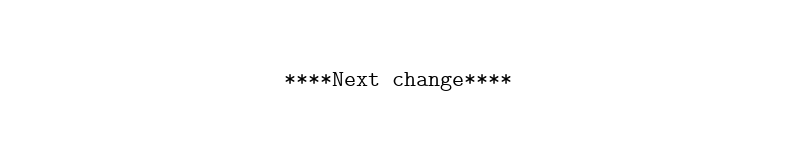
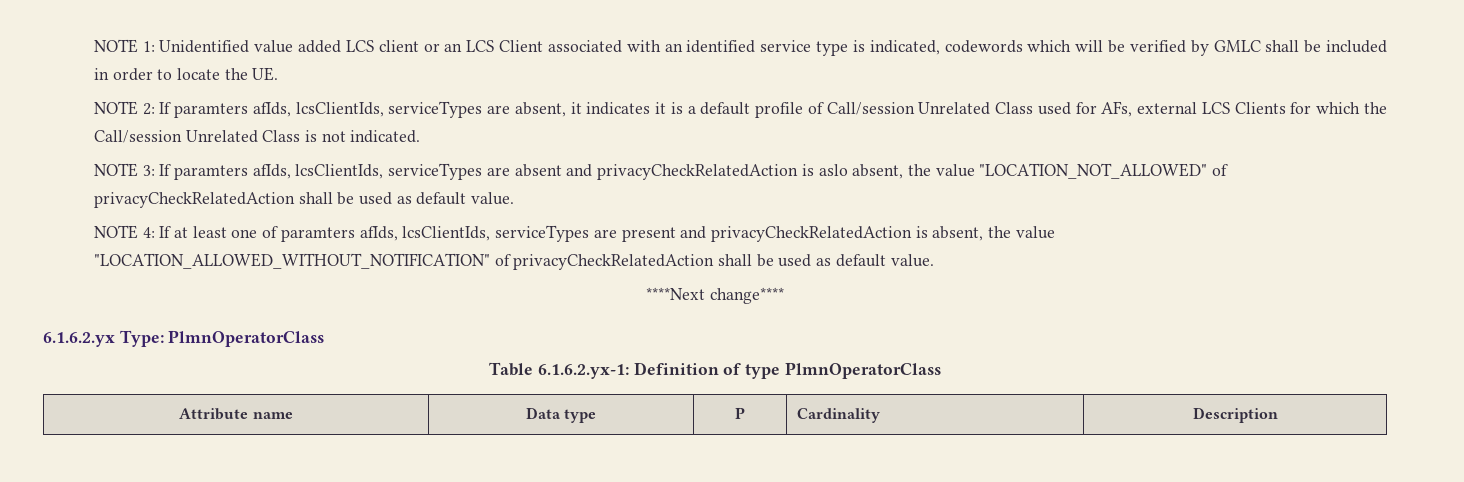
+ NOTE 1: Unidentified value added LCS client or an LCS Client associated with an identified service type is indicated, codewords which will be verified by GMLC shall be included in order to locate the UE.
+ NOTE 2: If paramters afIds, lcsClientIds, serviceTypes are absent, it indicates it is a default profile of Call/session Unrelated Class used for AFs, external LCS Clients for which the Call/session Unrelated Class is not indicated.
+ NOTE 3: If paramters afIds, lcsClientIds, serviceTypes are absent and privacyCheckRelatedAction is aslo absent, the value "LOCATION_NOT_ALLOWED" of privacyCheckRelatedAction shall be used as default value.
+ NOTE 4: If at least one of paramters afIds, lcsClientIds, serviceTypes are present and privacyCheckRelatedAction is absent, the value "LOCATION_ALLOWED_WITHOUT_NOTIFICATION" of privacyCheckRelatedAction shall be used as default value.
  ****Next change****
+ 6.1.6.2.yx Type: PlmnOperatorClass
+ Table 6.1.6.2.yx-1: Definition of type PlmnOperatorClass
+ Attribute name | Data type | P | Cardinality | Description

